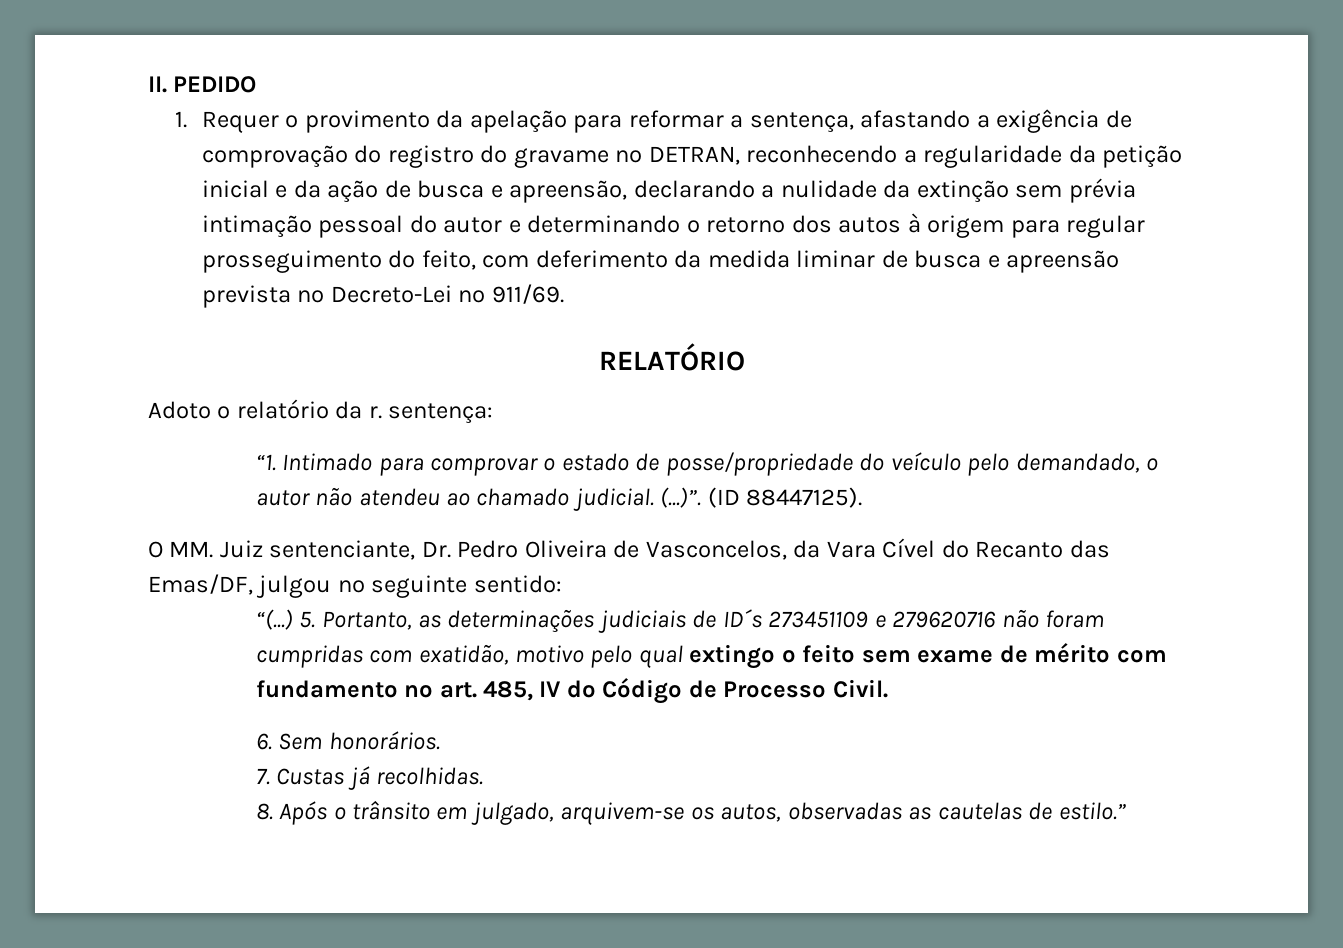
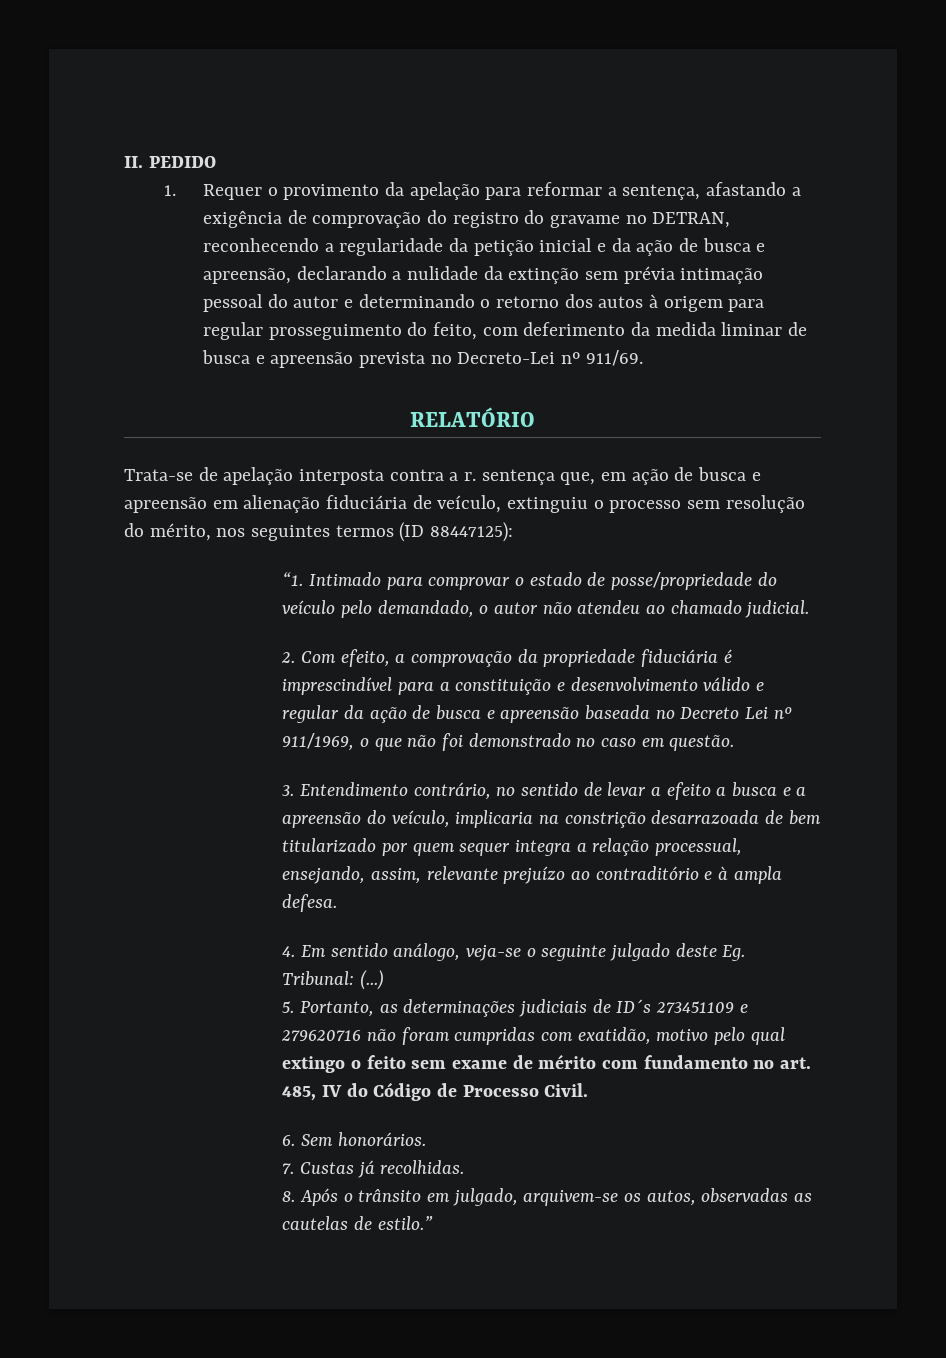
- Adoto o relatório da r. sentença:
+ Trata-se de apelação interposta contra a r. sentença que, em ação de busca e apreensão em alienação fiduciária de veículo, extinguiu o processo sem resolução do mérito, nos seguintes termos (ID 88447125):
- “1. Intimado para comprovar o estado de posse/propriedade do veículo pelo demandado, o autor não atendeu ao chamado judicial. (...)”. (ID 88447125).
- O MM. Juiz sentenciante, Dr. Pedro Oliveira de Vasconcelos, da Vara Cível do Recanto das Emas/DF, julgou no seguinte sentido:
- “(...) 5. Portanto, as determinações judiciais de ID´s 273451109 e 279620716 não foram cumpridas com exatidão, motivo pelo qual extingo o feito sem exame de mérito com fundamento no art. 485, IV do Código de Processo Civil.
+ “1. Intimado para comprovar o estado de posse/propriedade do veículo pelo demandado, o autor não atendeu ao chamado judicial.
+ 2. Com efeito, a comprovação da propriedade fiduciária é imprescindível para a constituição e desenvolvimento válido e regular da ação de busca e apreensão baseada no Decreto Lei nº 911/1969, o que não foi demonstrado no caso em questão.
+ 3. Entendimento contrário, no sentido de levar a efeito a busca e a apreensão do veículo, implicaria na constrição desarrazoada de bem titularizado por quem sequer integra a relação processual, ensejando, assim, relevante prejuízo ao contraditório e à ampla defesa.
+ 4. Em sentido análogo, veja-se o seguinte julgado deste Eg. Tribunal: (...)
+ 5. Portanto, as determinações judiciais de ID´s 273451109 e 279620716 não foram cumpridas com exatidão, motivo pelo qual extingo o feito sem exame de mérito com fundamento no art. 485, IV do Código de Processo Civil.

